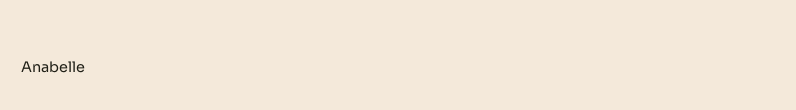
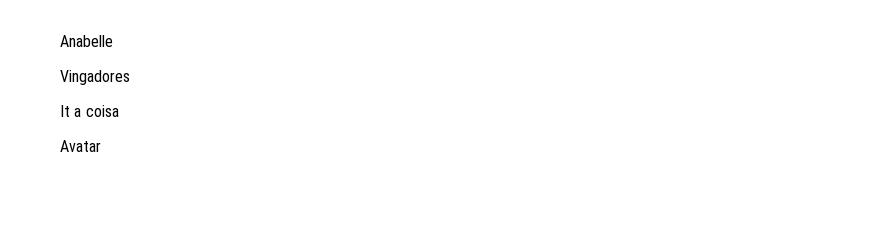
+ Vingadores
+ It a coisa
+ Avatar

